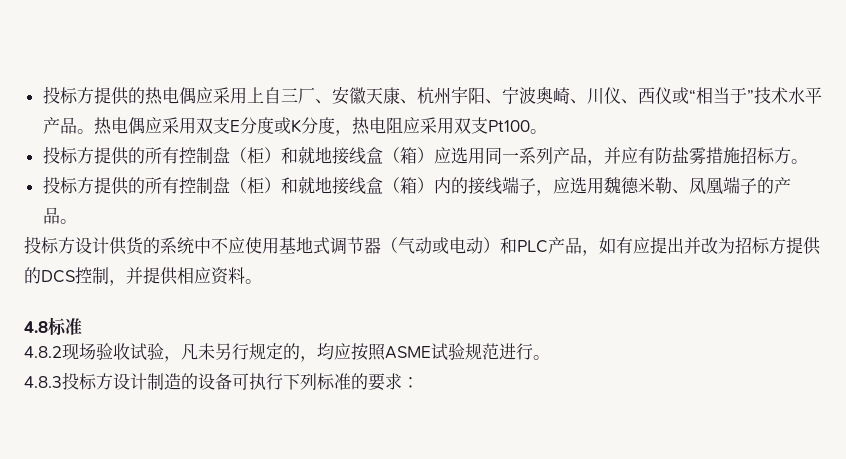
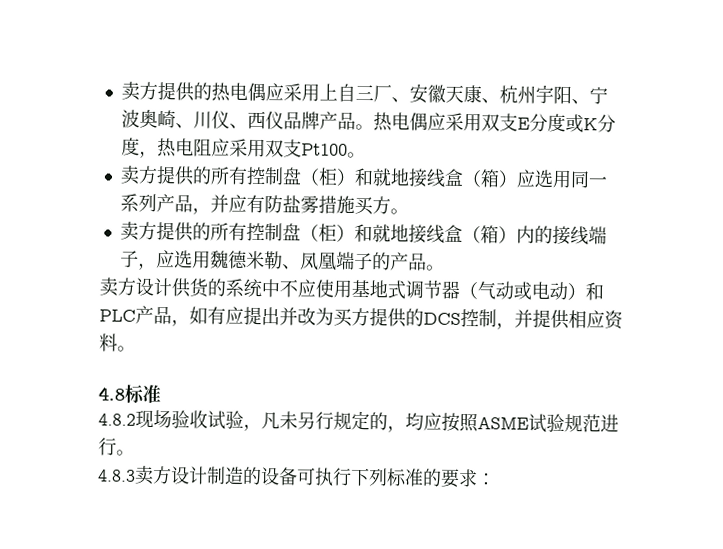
- 投标方提供的热电偶应采用上自三厂、安徽天康、杭州宇阳、宁波奥崎、川仪、西仪或“相当于”技术水平产品。
+ 卖方提供的热电偶应采用上自三厂、安徽天康、杭州宇阳、宁波奥崎、川仪、西仪品牌产品。
- 投标方提供的所有控制盘（柜）和就地接线盒（箱）应选用同一系列产品，并应有防盐雾措施招标方。
+ 卖方提供的所有控制盘（柜）和就地接线盒（箱）应选用同一系列产品，并应有防盐雾措施买方。
- 投标方提供的所有控制盘（柜）和就地接线盒（箱）内的接线端子，应选用魏德米勒、凤凰端子的产品。
+ 卖方提供的所有控制盘（柜）和就地接线盒（箱）内的接线端子，应选用魏德米勒、凤凰端子的产品。
- 投标方设计供货的系统中不应使用基地式调节器（气动或电动）和PLC产品，如有应提出并改为招标方提供的DCS控制，并提供相应资料。
+ 卖方设计供货的系统中不应使用基地式调节器（气动或电动）和PLC产品，如有应提出并改为买方提供的DCS控制，并提供相应资料。
- 4.8.3投标方设计制造的设备可执行下列标准的要求：
+ 4.8.3卖方设计制造的设备可执行下列标准的要求：

